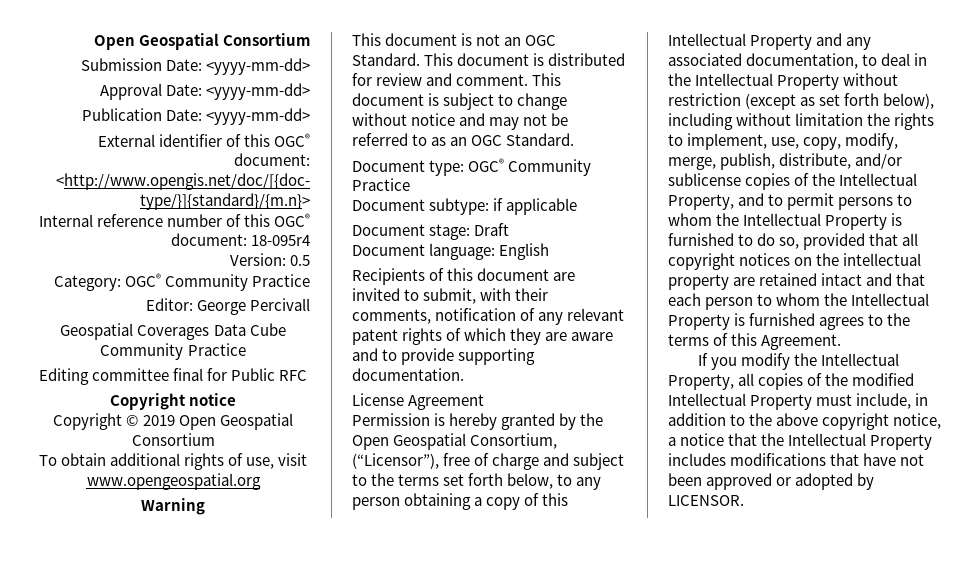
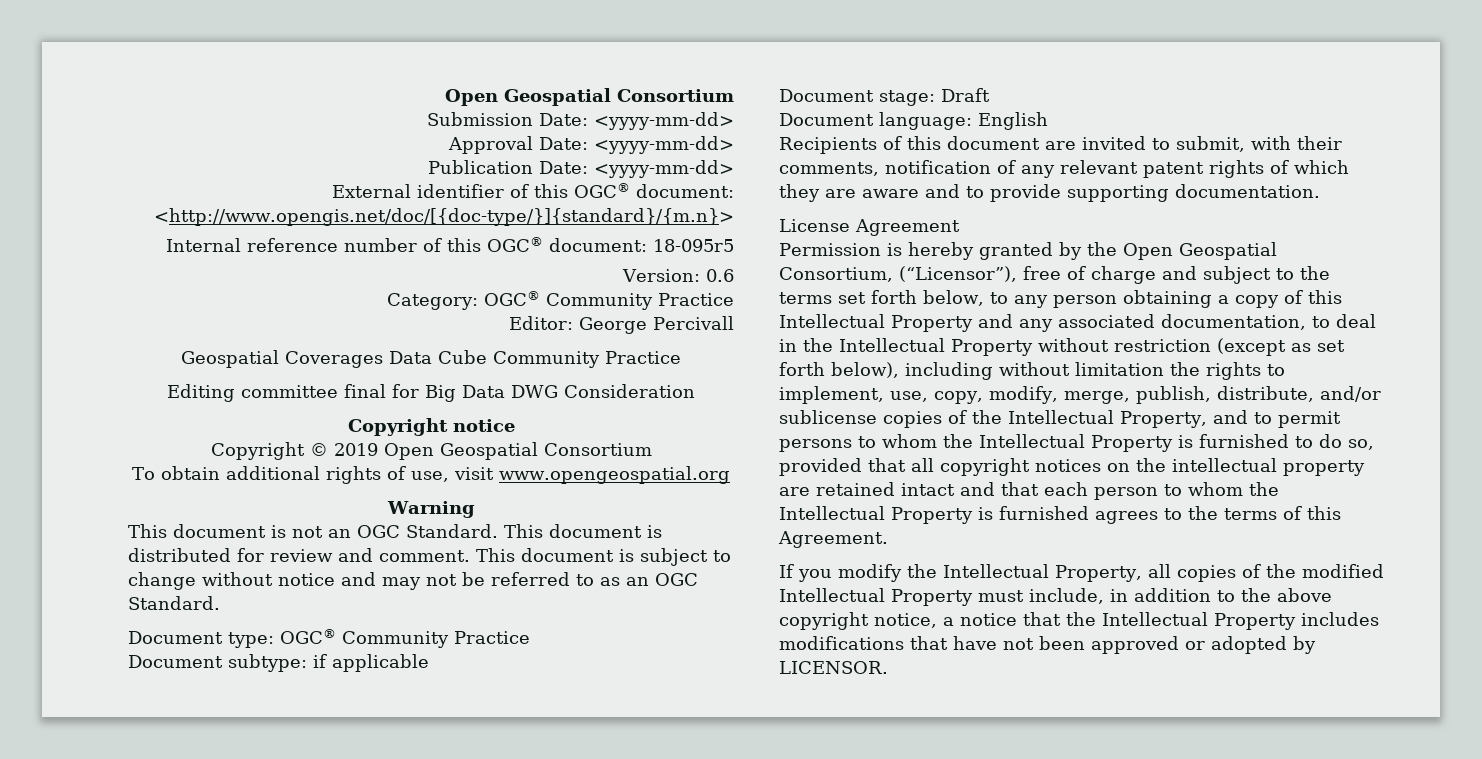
- Internal reference number of this OGC® document: 18-095r4
+ Internal reference number of this OGC® document: 18-095r5
- Version: 0.5
+ Version: 0.6
- Editing committee final for Public RFC
+ Editing committee final for Big Data DWG Consideration

